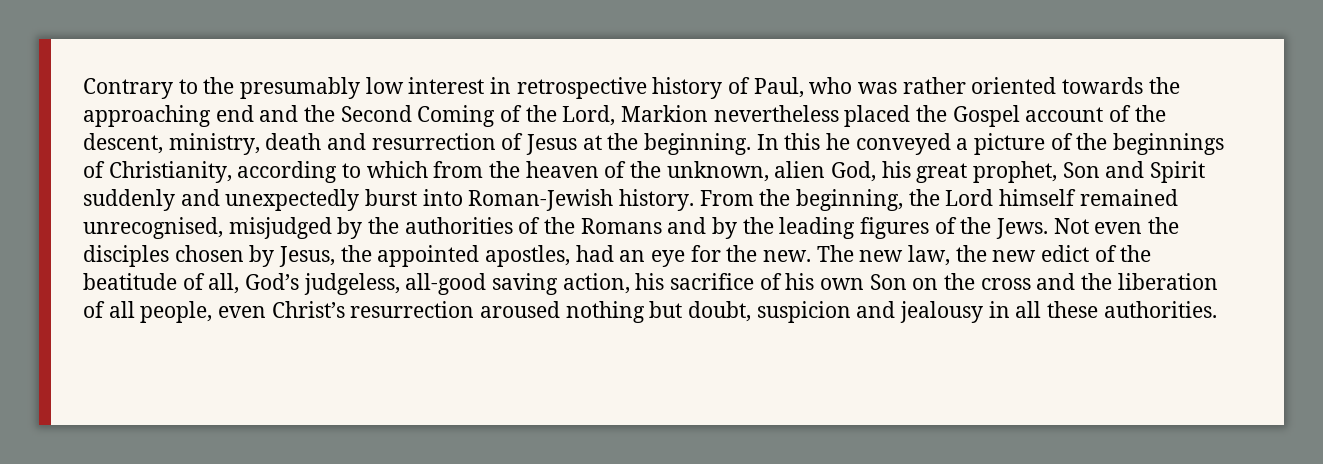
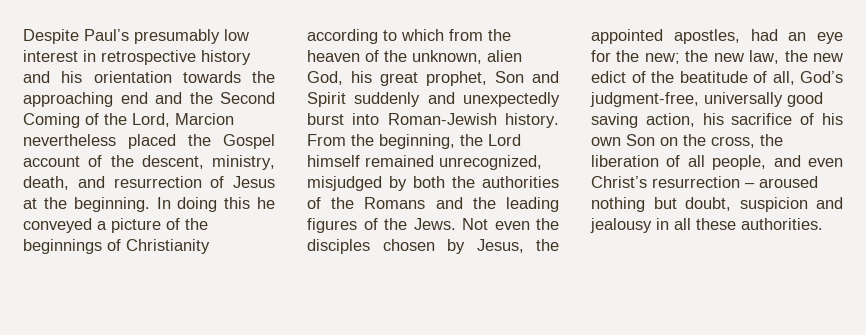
- Contrary to the presumably low interest in retrospective history of Paul, who was rather oriented towards the approaching end and the Second Coming of the Lord, Markion nevertheless placed the Gospel account of the descent, ministry, death and resurrection of Jesus at the beginning.
+ Despite Paul’s presumably low interest in retrospective history and his orientation towards the approaching end and the Second Coming of the Lord, Marcion nevertheless placed the Gospel account of the descent, ministry, death, and resurrection of Jesus at the beginning.
- In this he conveyed a picture of the beginnings of Christianity, according to which from the heaven of the unknown, alien God, his great prophet, Son and Spirit suddenly and unexpectedly burst into Roman-Jewish history.
+ In doing this he conveyed a picture of the beginnings of Christianity according to which from the heaven of the unknown, alien God, his great prophet, Son and Spirit suddenly and unexpectedly burst into Roman-Jewish history.
- From the beginning, the Lord himself remained unrecognised, misjudged by the authorities of the Romans and by the leading figures of the Jews.
+ From the beginning, the Lord himself remained unrecognized, misjudged by both the authorities of the Romans and the leading figures of the Jews.
- Not even the disciples chosen by Jesus, the appointed apostles, had an eye for the new. The new law, the new edict of the beatitude of all, God’s judgeless, all-good saving action, his sacrifice of his own Son on the cross and the liberation of all people, even Christ’s resurrection aroused nothing but doubt, suspicion and jealousy in all these authorities.
+ Not even the disciples chosen by Jesus, the appointed apostles, had an eye for the new; the new law, the new edict of the beatitude of all, God’s judgment-free, universally good saving action, his sacrifice of his own Son on the cross, the liberation of all people, and even Christ’s resurrection – aroused nothing but doubt, suspicion and jealousy in all these authorities.

